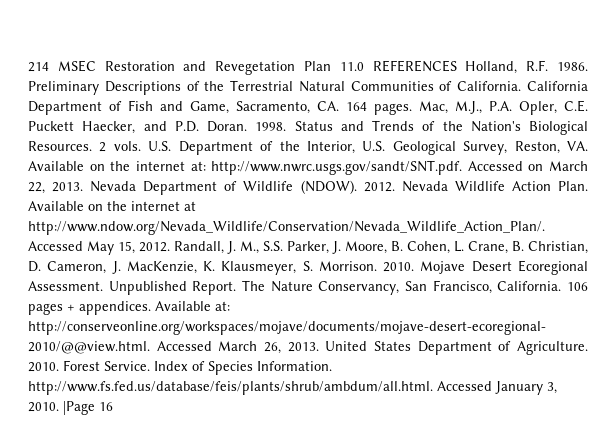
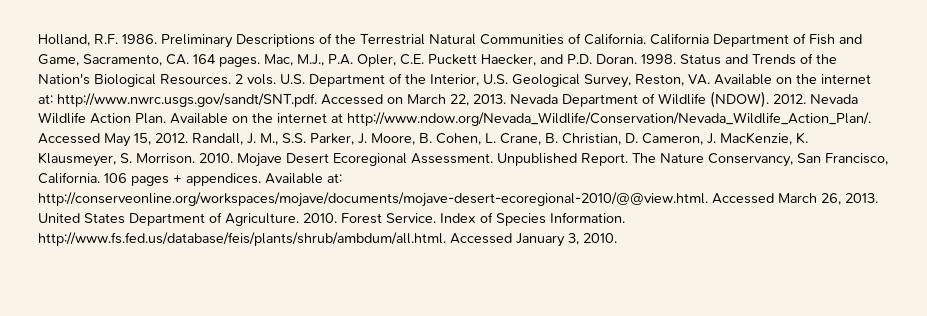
- 214 MSEC Restoration and Revegetation Plan 11.0 REFERENCES Holland, R.F. 1986.
+ Holland, R.F. 1986.
- Available at: http://conserveonline.org/workspaces/mojave/documents/mojave-desert-ecoregional- 2010/@@view.html. Accessed March 26, 2013.
+ Available at: http://conserveonline.org/workspaces/mojave/documents/mojave-desert-ecoregional-2010/@@view.html. Accessed March 26, 2013.
- |Page 16

